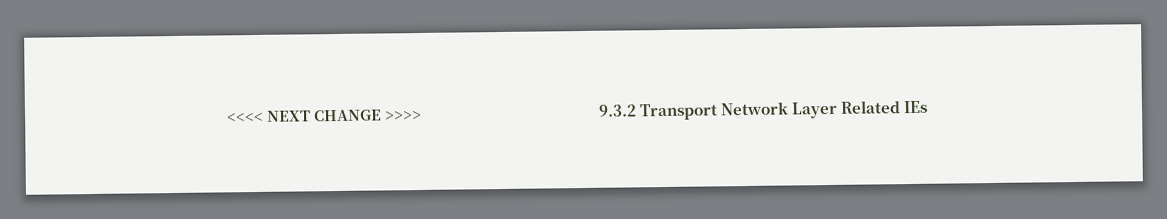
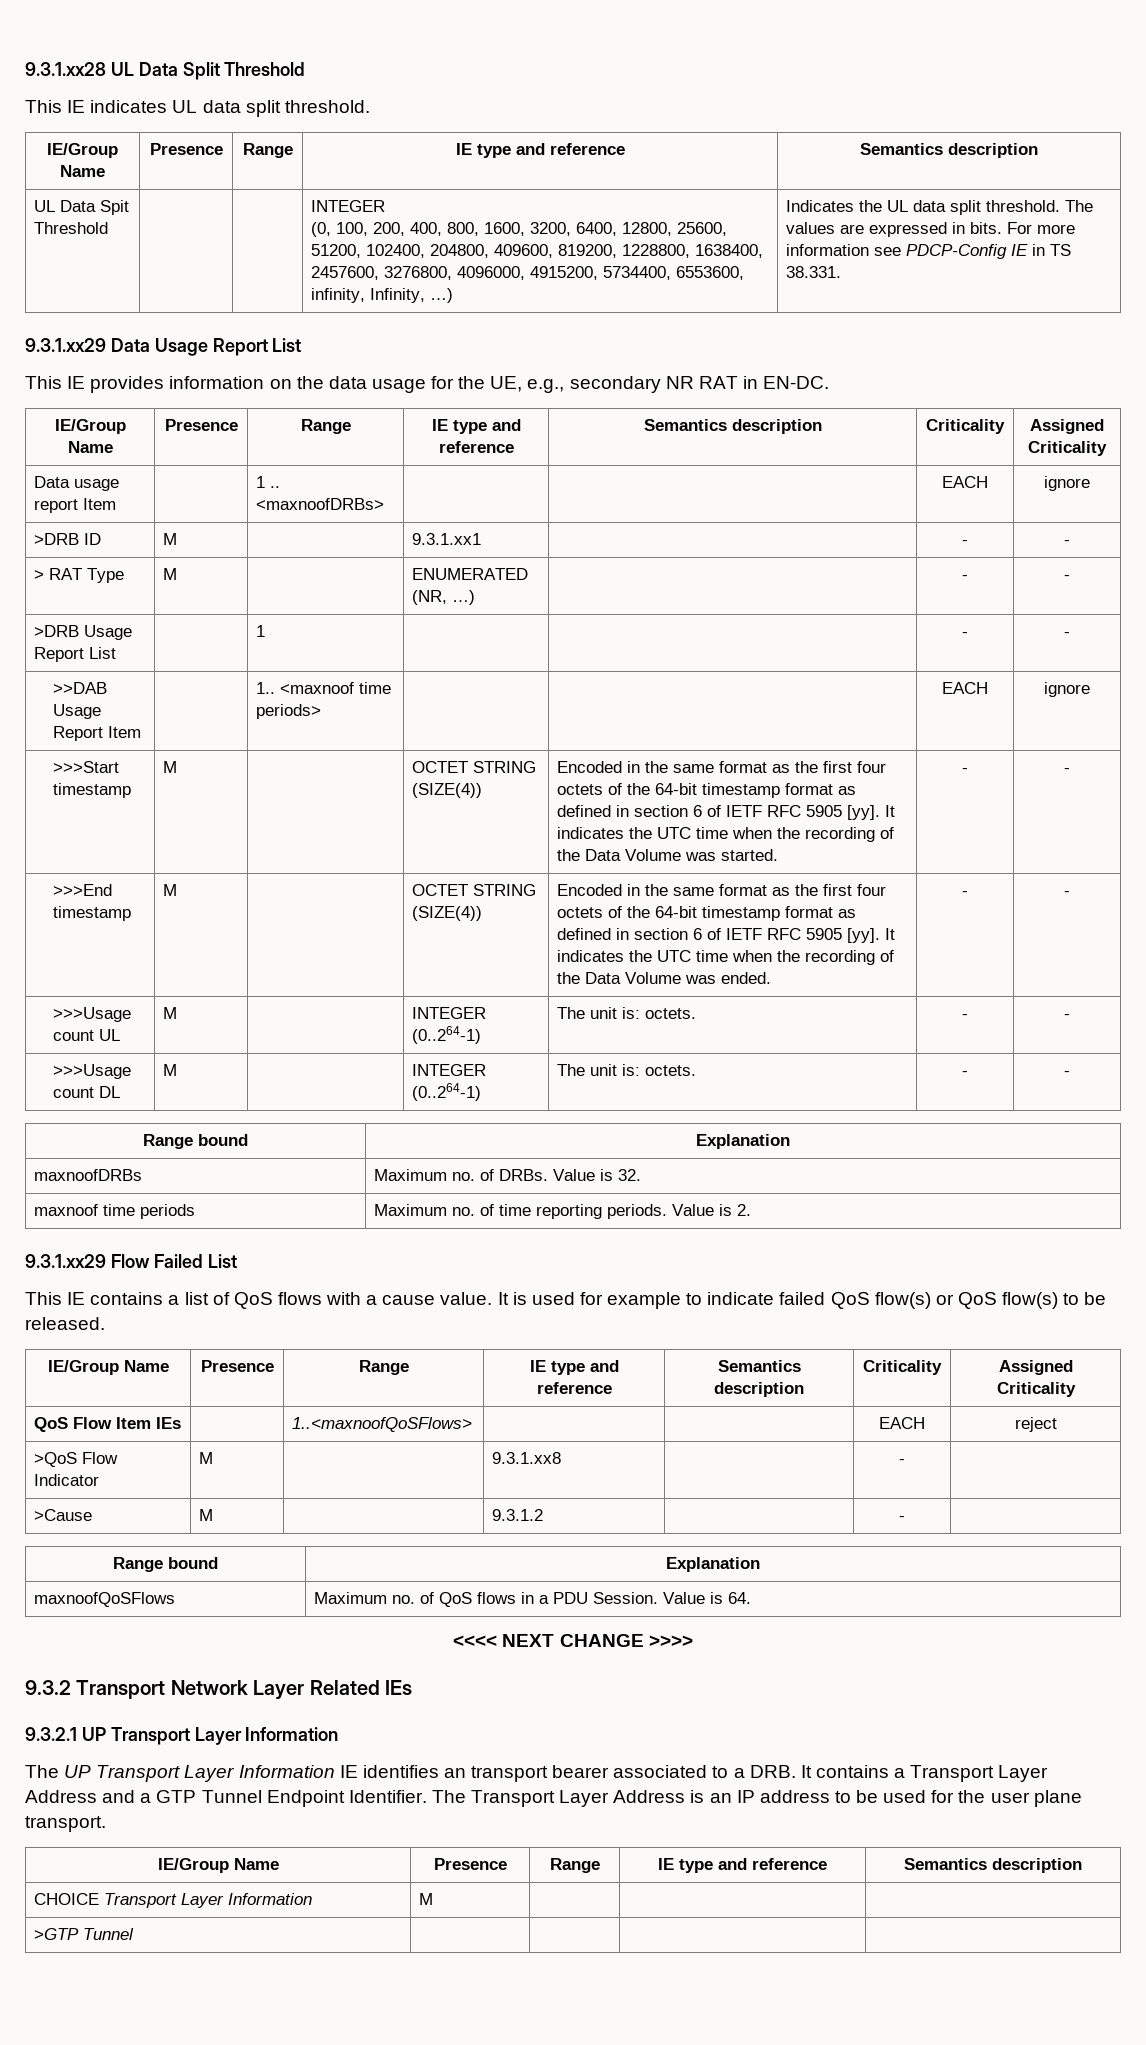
+ 9.3.1.xx28 UL Data Split Threshold
+ This IE indicates UL data split threshold.
+ IE/Group Name | Presence | Range | IE type and reference | Semantics description
+ UL Data Spit Threshold | | | INTEGER
+ (0, 100, 200, 400, 800, 1600, 3200, 6400, 12800, 25600, 51200, 102400, 204800, 409600, 819200, 1228800, 1638400, 2457600, 3276800, 4096000, 4915200, 5734400, 6553600, infinity, Infinity, …) | Indicates the UL data split threshold. The values are expressed in bits. For more information see PDCP-Config IE in TS 38.331.
+ 9.3.1.xx29 Data Usage Report List
+ This IE provides information on the data usage for the UE, e.g., secondary NR RAT in EN-DC.
+ IE/Group Name | Presence | Range | IE type and reference | Semantics description | Criticality | Assigned Criticality
+ Data usage report Item | | 1 .. <maxnoofDRBs> | | | EACH | ignore
+ >DRB ID | M | | 9.3.1.xx1 | | - | -
+ > RAT Type | M | | ENUMERATED (NR, …) | | - | -
+ >DRB Usage Report List | | 1 | | | - | -
+ >>DAB Usage Report Item | | 1.. <maxnoof time periods> | | | EACH | ignore
+ >>>Start timestamp | M | | OCTET STRING (SIZE(4)) | Encoded in the same format as the first four octets of the 64-bit timestamp format as defined in section 6 of IETF RFC 5905 [yy]. It indicates the UTC time when the recording of the Data Volume was started. | - | -
+ >>>End timestamp | M | | OCTET STRING (SIZE(4)) | Encoded in the same format as the first four octets of the 64-bit timestamp format as defined in section 6 of IETF RFC 5905 [yy]. It indicates the UTC time when the recording of the Data Volume was ended. | - | -
+ >>>Usage count UL | M | | INTEGER (0..264-1) | The unit is: octets. | - | -
+ >>>Usage count DL | M | | INTEGER (0..264-1) | The unit is: octets. | - | -
+ Range bound | Explanation
+ maxnoofDRBs | Maximum no. of DRBs. Value is 32.
+ maxnoof time periods | Maximum no. of time reporting periods. Value is 2.
+ 9.3.1.xx29 Flow Failed List
+ This IE contains a list of QoS flows with a cause value. It is used for example to indicate failed QoS flow(s) or QoS flow(s) to be released.
+ IE/Group Name | Presence | Range | IE type and reference | Semantics description | Criticality | Assigned Criticality
+ QoS Flow Item IEs | | 1..<maxnoofQoSFlows> | | | EACH | reject
+ >QoS Flow Indicator | M | | 9.3.1.xx8 | | - |
+ >Cause | M | | 9.3.1.2 | | - |
+ Range bound | Explanation
+ maxnoofQoSFlows | Maximum no. of QoS flows in a PDU Session. Value is 64.
+ 9.3.2.1 UP Transport Layer Information
+ The UP Transport Layer Information IE identifies an transport bearer associated to a DRB. It contains a Transport Layer Address and a GTP Tunnel Endpoint Identifier. The Transport Layer Address is an IP address to be used for the user plane transport.
+ IE/Group Name | Presence | Range | IE type and reference | Semantics description
+ CHOICE Transport Layer Information | M | | |
+ >GTP Tunnel | | | |

